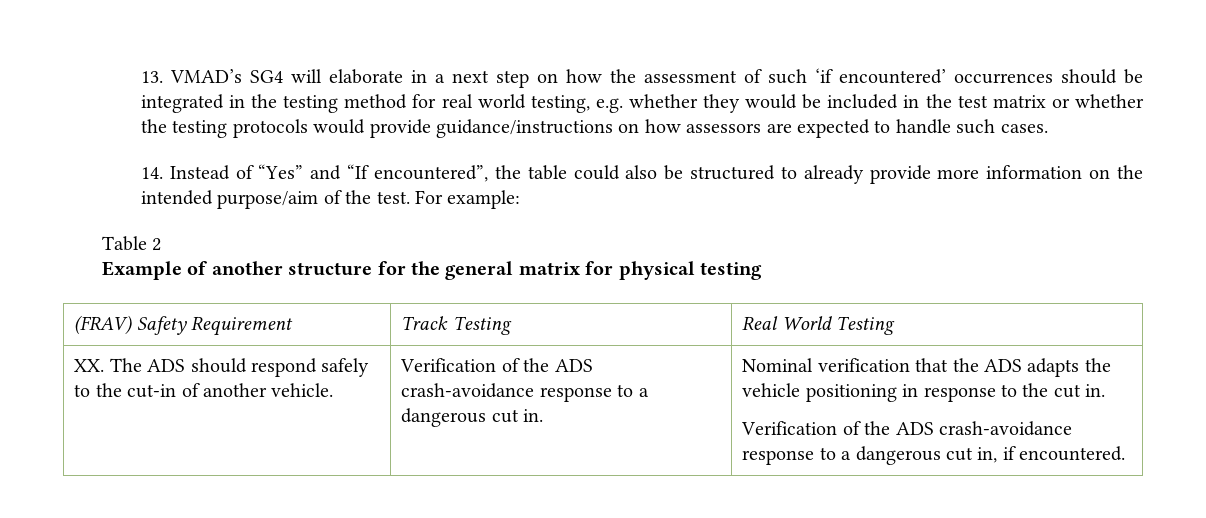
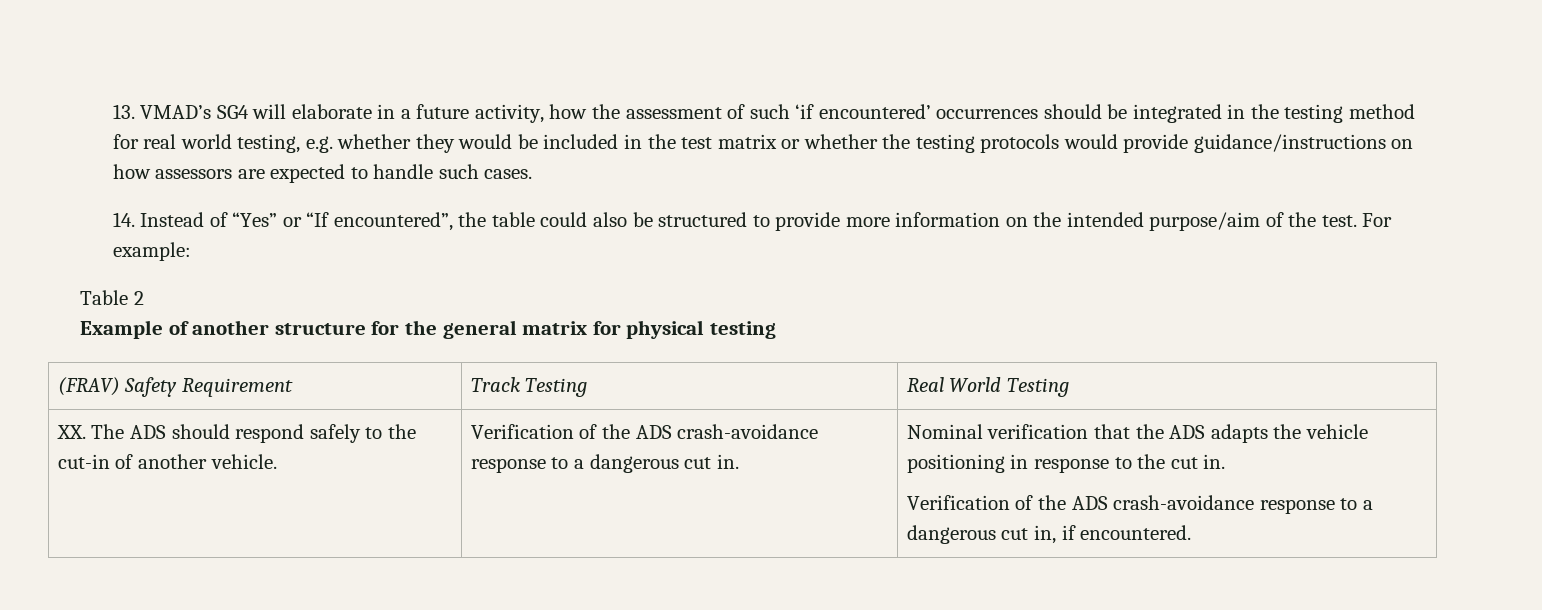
- 13. VMAD’s SG4 will elaborate in a next step on how the assessment of such ‘if encountered’ occurrences should be integrated in the testing method for real world testing, e.g. whether they would be included in the test matrix or whether the testing protocols would provide guidance/instructions on how assessors are expected to handle such cases.
+ 13. VMAD’s SG4 will elaborate in a future activity, how the assessment of such ‘if encountered’ occurrences should be integrated in the testing method for real world testing, e.g. whether they would be included in the test matrix or whether the testing protocols would provide guidance/instructions on how assessors are expected to handle such cases.
- 14. Instead of “Yes” and “If encountered”, the table could also be structured to already provide more information on the intended purpose/aim of the test.
+ 14. Instead of “Yes” or “If encountered”, the table could also be structured to provide more information on the intended purpose/aim of the test.

